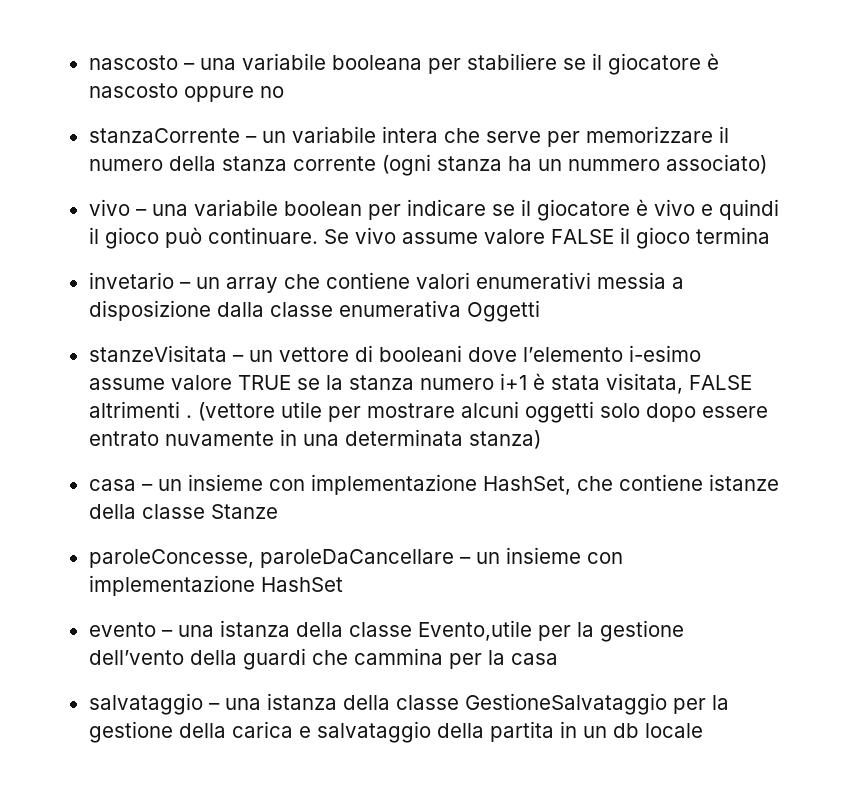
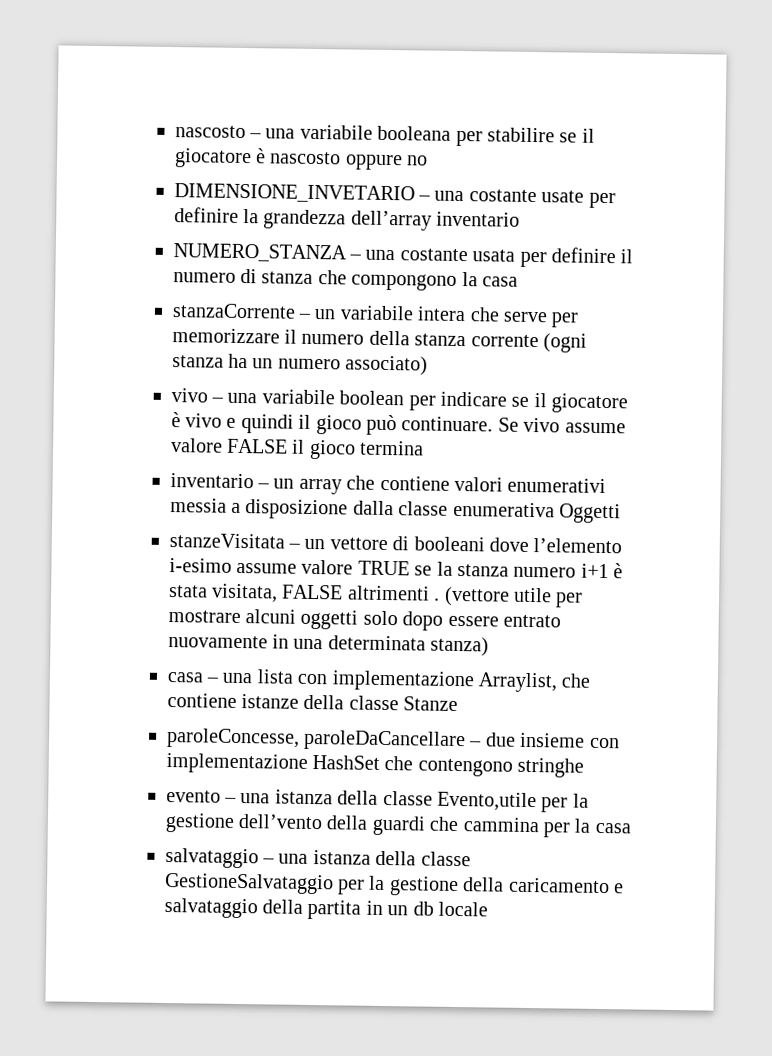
- nascosto – una variabile booleana per stabiliere se il giocatore è nascosto oppure no
+ nascosto – una variabile booleana per stabilire se il giocatore è nascosto oppure no
+ DIMENSIONE_INVETARIO – una costante usate per definire la grandezza dell’array inventario
+ NUMERO_STANZA – una costante usata per definire il numero di stanza che compongono la casa
- stanzaCorrente – un variabile intera che serve per memorizzare il numero della stanza corrente (ogni stanza ha un nummero associato)
+ stanzaCorrente – un variabile intera che serve per memorizzare il numero della stanza corrente (ogni stanza ha un numero associato)
- invetario – un array che contiene valori enumerativi messia a disposizione dalla classe enumerativa Oggetti
+ inventario – un array che contiene valori enumerativi messia a disposizione dalla classe enumerativa Oggetti
- (vettore utile per mostrare alcuni oggetti solo dopo essere entrato nuvamente in una determinata stanza)
+ (vettore utile per mostrare alcuni oggetti solo dopo essere entrato nuovamente in una determinata stanza)
- casa – un insieme con implementazione HashSet, che contiene istanze della classe Stanze
+ casa – una lista con implementazione Arraylist, che contiene istanze della classe Stanze
- paroleConcesse, paroleDaCancellare – un insieme con implementazione HashSet
+ paroleConcesse, paroleDaCancellare – due insieme con implementazione HashSet che contengono stringhe
- salvataggio – una istanza della classe GestioneSalvataggio per la gestione della carica e salvataggio della partita in un db locale
+ salvataggio – una istanza della classe GestioneSalvataggio per la gestione della caricamento e salvataggio della partita in un db locale

